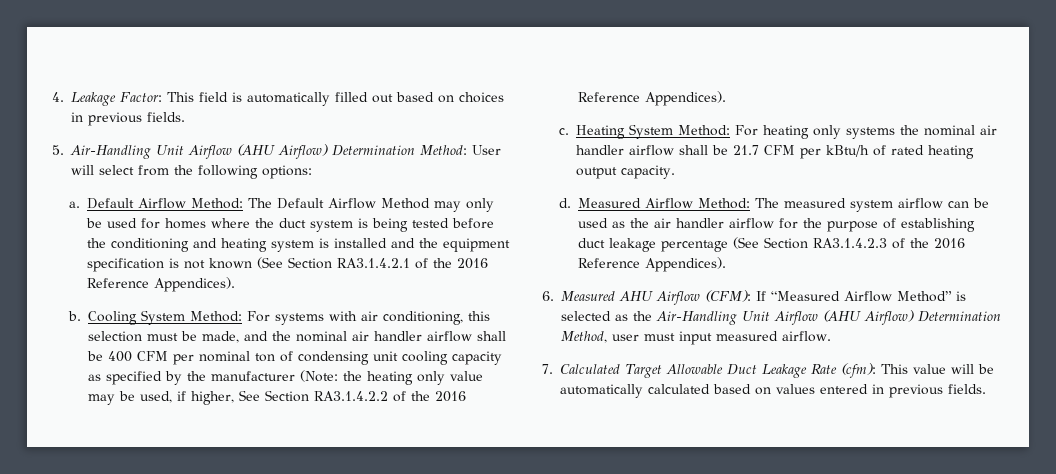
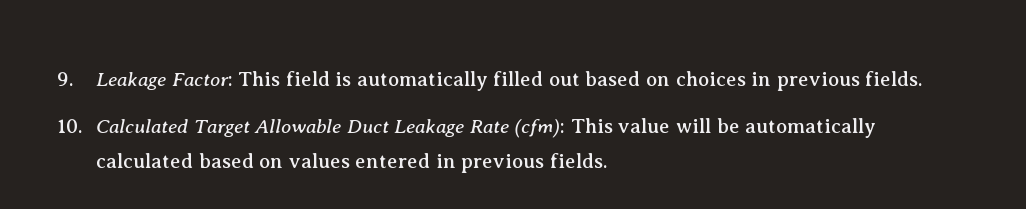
- 4. Leakage Factor: This field is automatically filled out based on choices in previous fields.
+ 9. Leakage Factor: This field is automatically filled out based on choices in previous fields.
- 5. Air-Handling Unit Airflow (AHU Airflow) Determination Method: User will select from the following options:
- a. Default Airflow Method: The Default Airflow Method may only be used for homes where the duct system is being tested before the conditioning and heating system is installed and the equipment specification is not known (See Section RA3.1.4.2.1 of the 2016 Reference Appendices).
- b. Cooling System Method: For systems with air conditioning, this selection must be made, and the nominal air handler airflow shall be 400 CFM per nominal ton of condensing unit cooling capacity as specified by the manufacturer (Note: the heating only value may be used, if higher, See Section RA3.1.4.2.2 of the 2016 Reference Appendices).
- c. Heating System Method: For heating only systems the nominal air handler airflow shall be 21.7 CFM per kBtu/h of rated heating output capacity.
- d. Measured Airflow Method: The measured system airflow can be used as the air handler airflow for the purpose of establishing duct leakage percentage (See Section RA3.1.4.2.3 of the 2016 Reference Appendices).
- 6. Measured AHU Airflow (CFM): If “Measured Airflow Method” is selected as the Air-Handling Unit Airflow (AHU Airflow) Determination Method, user must input measured airflow.
- 7. Calculated Target Allowable Duct Leakage Rate (cfm): This value will be automatically calculated based on values entered in previous fields.
+ 10. Calculated Target Allowable Duct Leakage Rate (cfm): This value will be automatically calculated based on values entered in previous fields.

